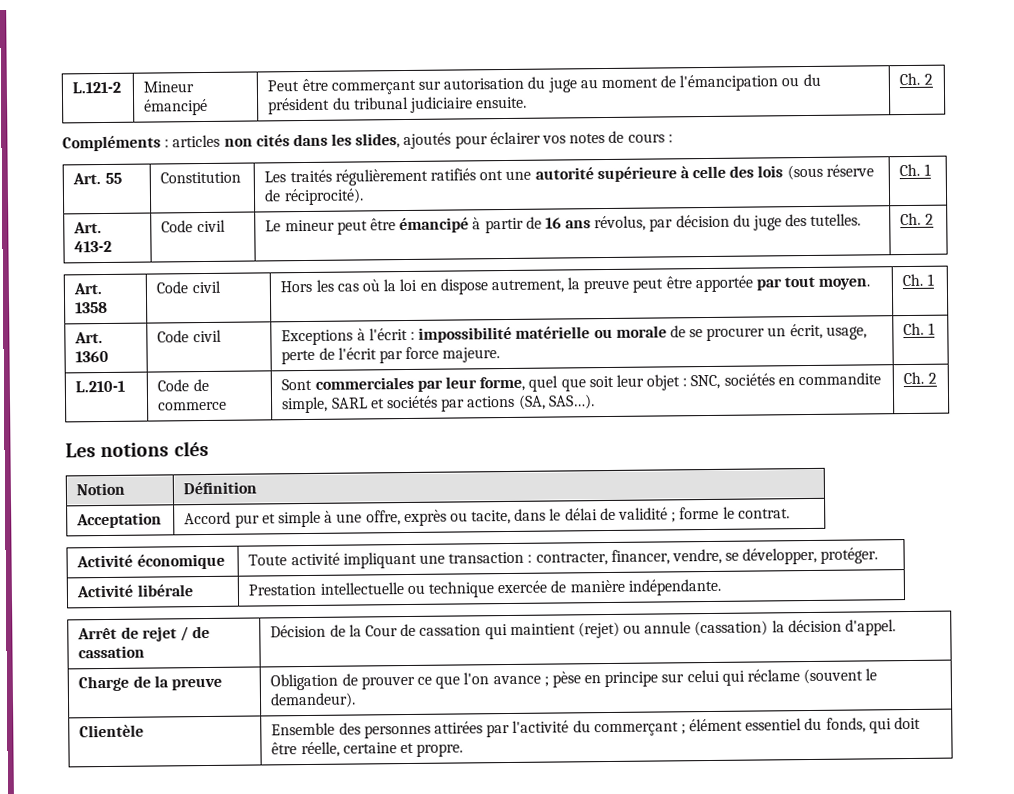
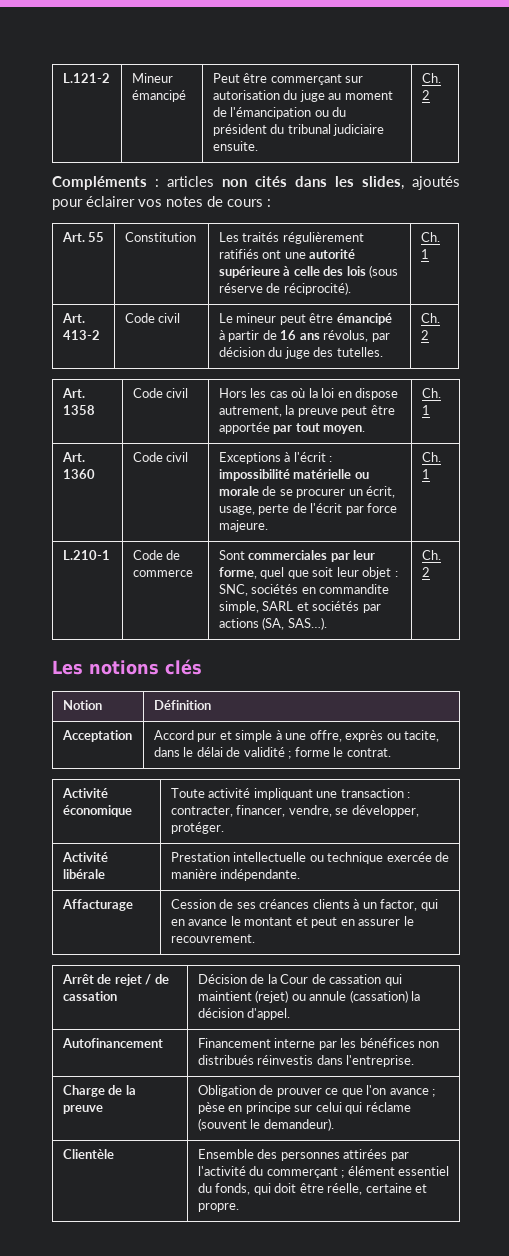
+ Affacturage | Cession de ses créances clients à un factor, qui en avance le montant et peut en assurer le recouvrement.
+ Autofinancement | Financement interne par les bénéfices non distribués réinvestis dans l'entreprise.

